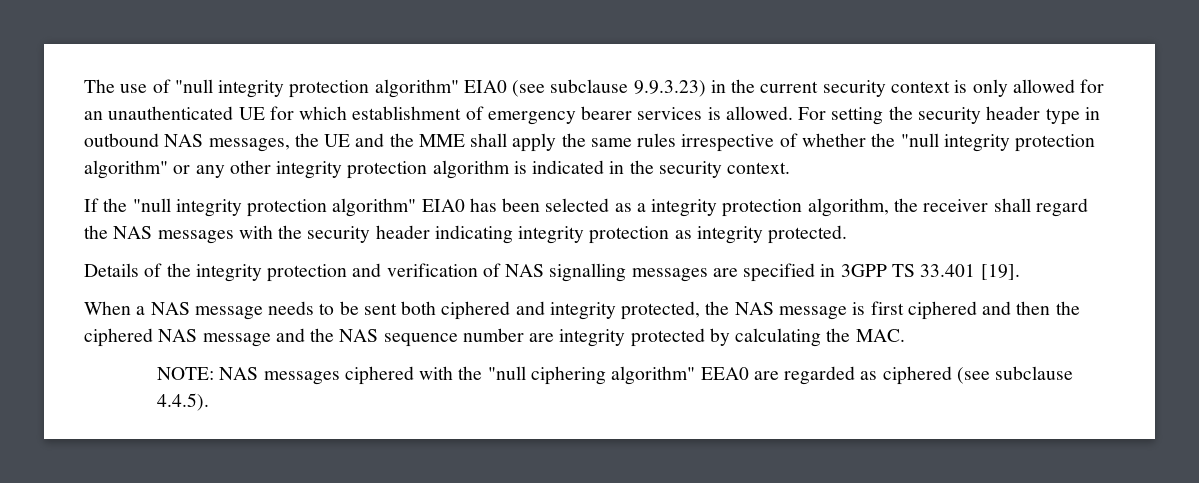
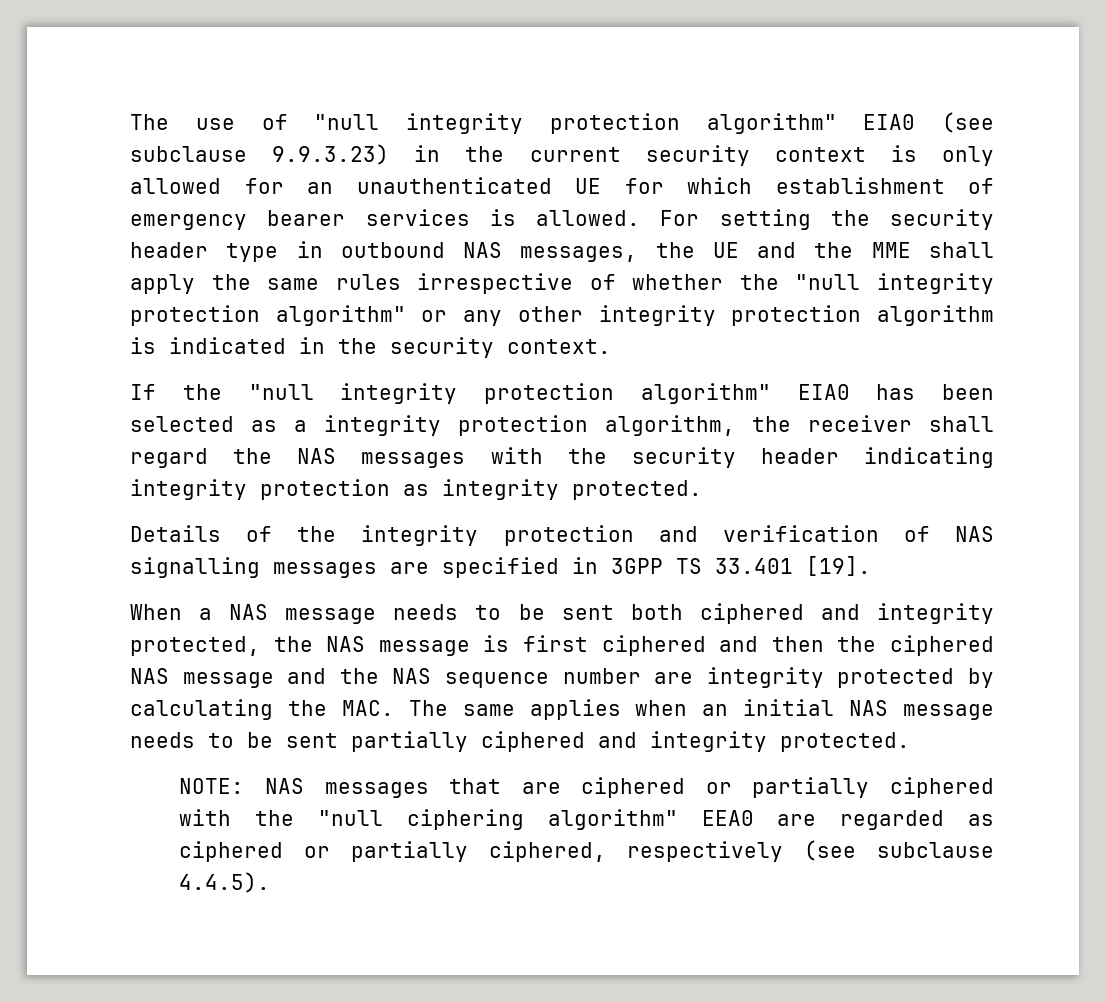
- When a NAS message needs to be sent both ciphered and integrity protected, the NAS message is first ciphered and then the ciphered NAS message and the NAS sequence number are integrity protected by calculating the MAC.
- NOTE: NAS messages ciphered with the "null ciphering algorithm" EEA0 are regarded as ciphered (see subclause 4.4.5).
+ When a NAS message needs to be sent both ciphered and integrity protected, the NAS message is first ciphered and then the ciphered NAS message and the NAS sequence number are integrity protected by calculating the MAC. The same applies when an initial NAS message needs to be sent partially ciphered and integrity protected.
+ NOTE: NAS messages that are ciphered or partially ciphered with the "null ciphering algorithm" EEA0 are regarded as ciphered or partially ciphered, respectively (see subclause 4.4.5).

